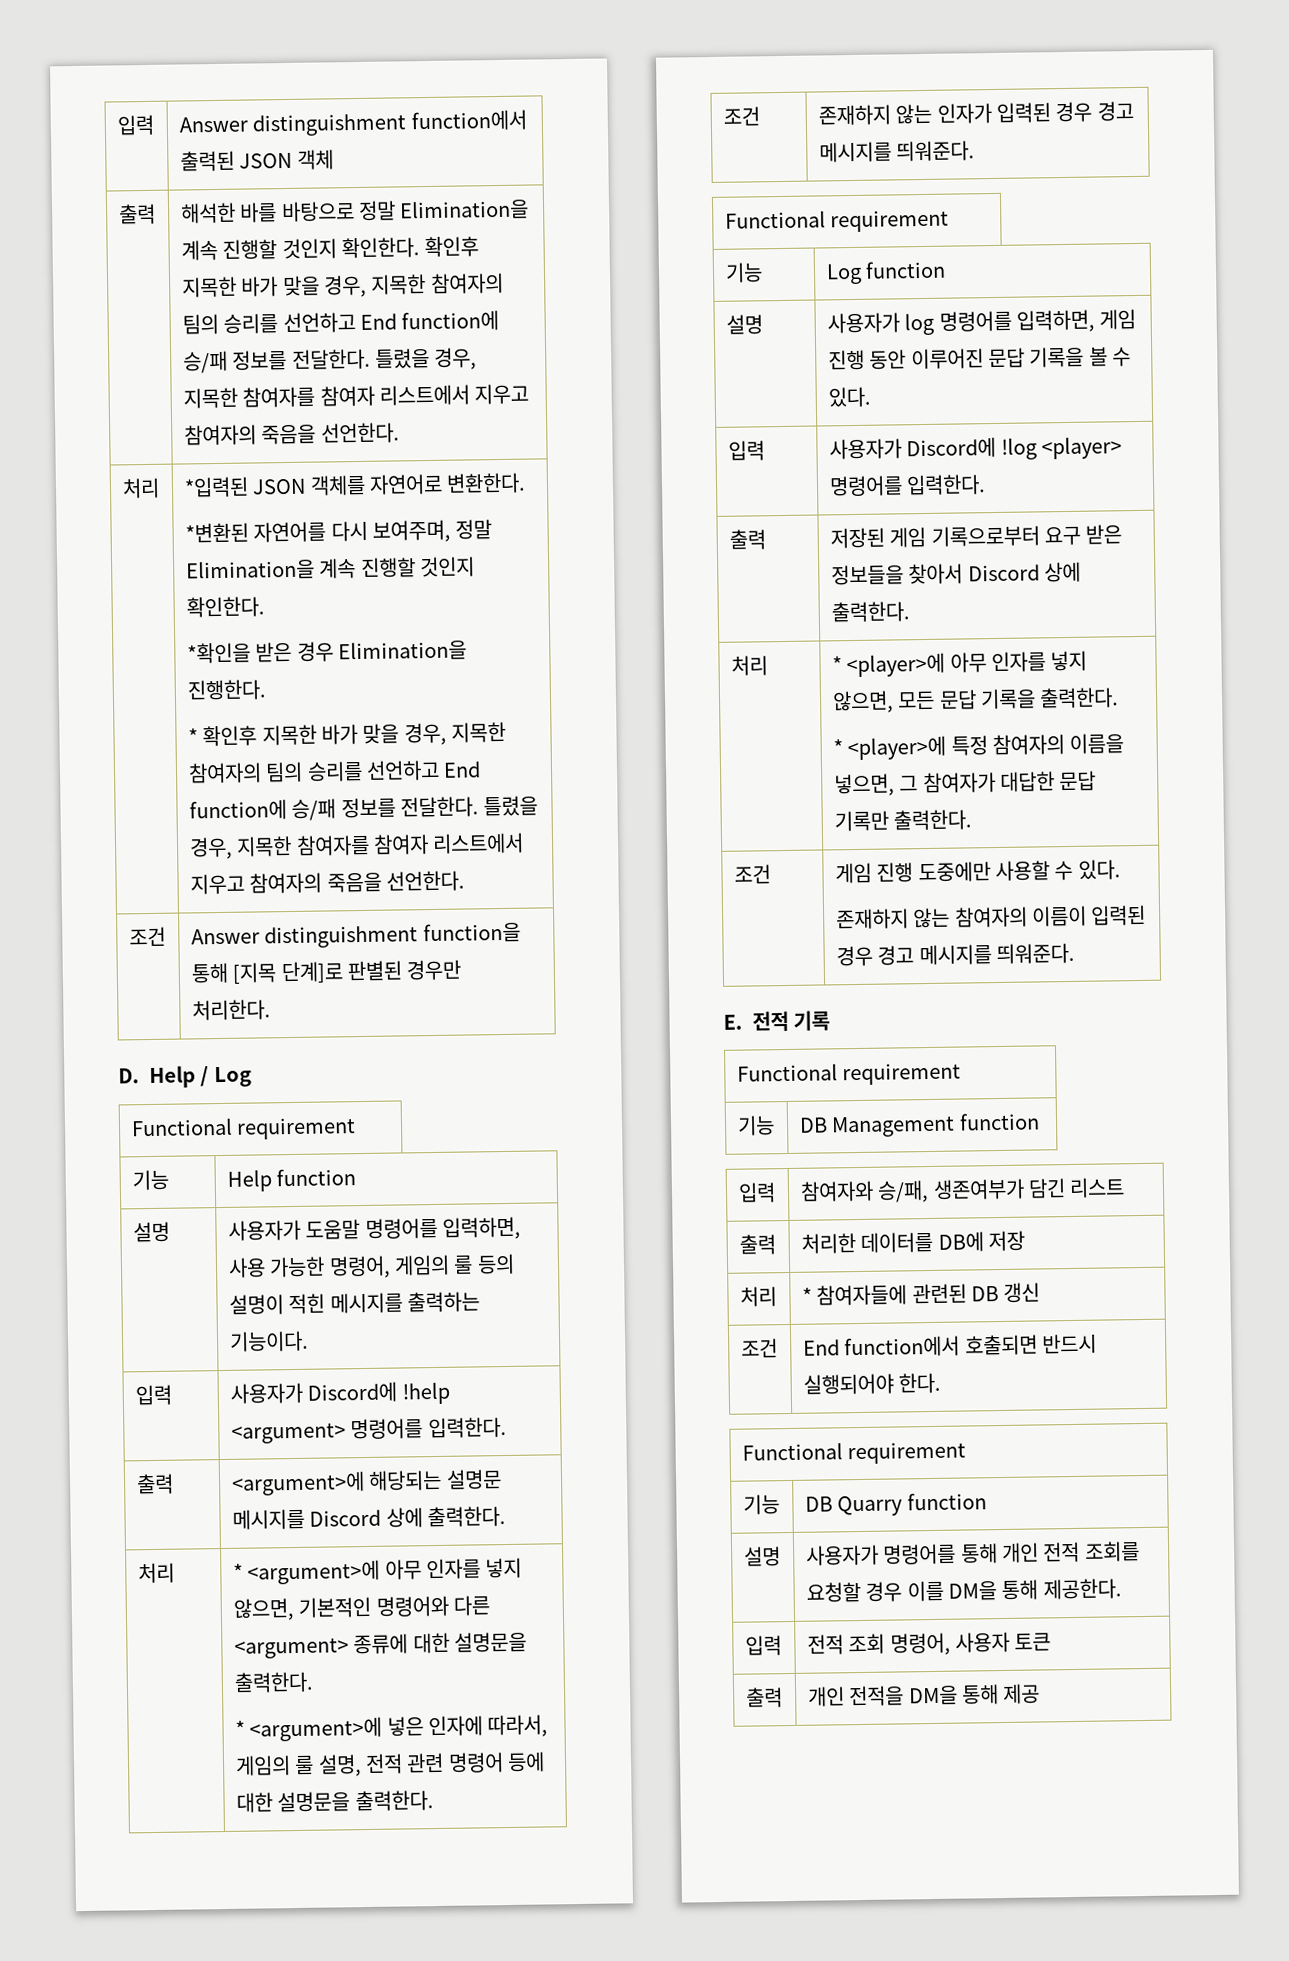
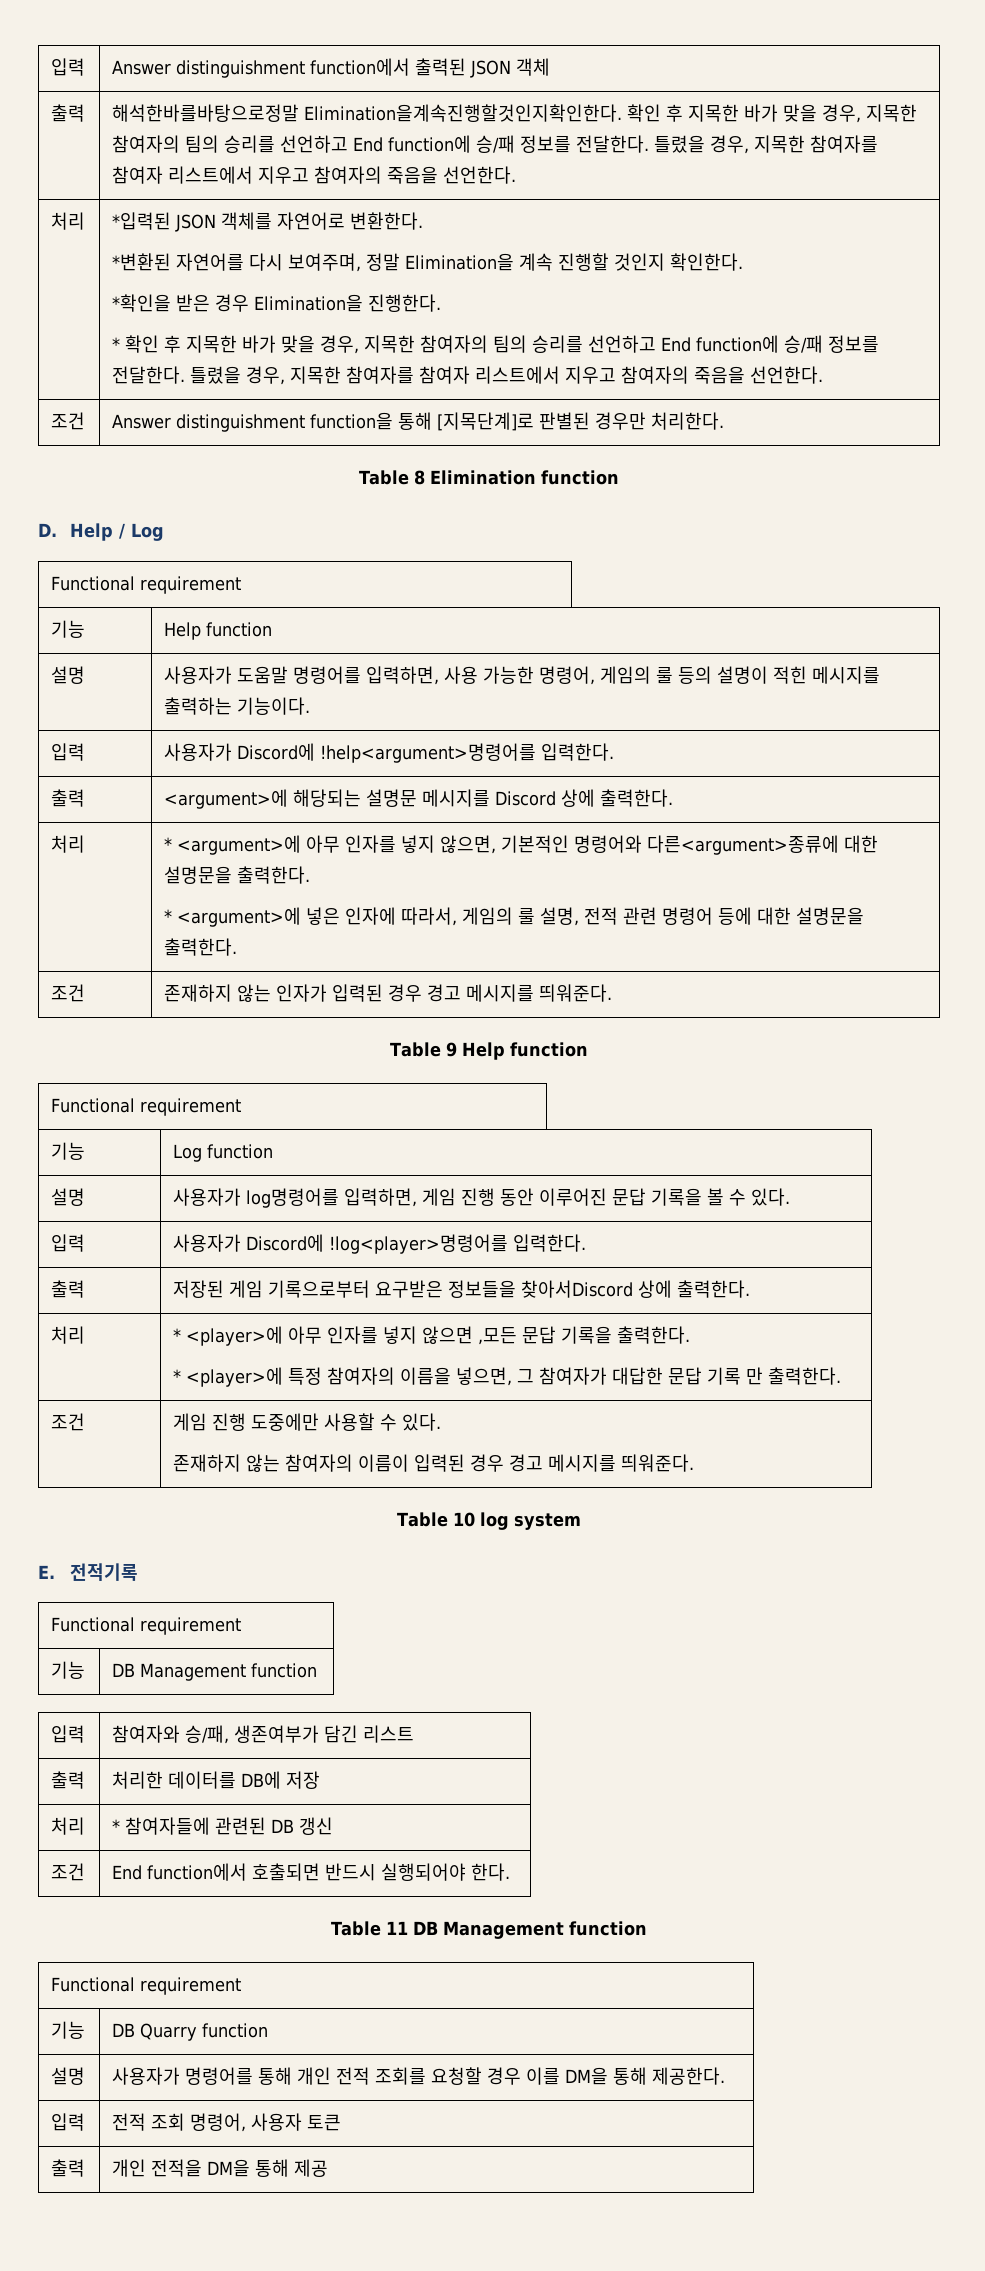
- 출력 | 해석한 바를 바탕으로 정말 Elimination을 계속 진행할 것인지 확인한다. 확인후 지목한 바가 맞을 경우, 지목한 참여자의 팀의 승리를 선언하고 End function에 승/패 정보를 전달한다. 틀렸을 경우, 지목한 참여자를 참여자 리스트에서 지우고 참여자의 죽음을 선언한다.
+ 출력 | 해석한바를바탕으로정말 Elimination을계속진행할것인지확인한다. 확인 후 지목한 바가 맞을 경우, 지목한 참여자의 팀의 승리를 선언하고 End function에 승/패 정보를 전달한다. 틀렸을 경우, 지목한 참여자를 참여자 리스트에서 지우고 참여자의 죽음을 선언한다.
- * 확인후 지목한 바가 맞을 경우, 지목한 참여자의 팀의 승리를 선언하고 End function에 승/패 정보를 전달한다.
+ * 확인 후 지목한 바가 맞을 경우, 지목한 참여자의 팀의 승리를 선언하고 End function에 승/패 정보를 전달한다.
- 조건 | Answer distinguishment function을 통해 [지목 단계]로 판별된 경우만 처리한다.
+ 조건 | Answer distinguishment function을 통해 [지목단계]로 판별된 경우만 처리한다.
+ Table 8 Elimination function
- 입력 | 사용자가 Discord에 !help <argument> 명령어를 입력한다.
+ 입력 | 사용자가 Discord에 !help<argument>명령어를 입력한다.
- 처리 | * <argument>에 아무 인자를 넣지 않으면, 기본적인 명령어와 다른 <argument> 종류에 대한 설명문을 출력한다.
+ 처리 | * <argument>에 아무 인자를 넣지 않으면, 기본적인 명령어와 다른<argument>종류에 대한 설명문을 출력한다.
+ Table 9 Help function
- 설명 | 사용자가 log 명령어를 입력하면, 게임 진행 동안 이루어진 문답 기록을 볼 수 있다.
+ 설명 | 사용자가 log명령어를 입력하면, 게임 진행 동안 이루어진 문답 기록을 볼 수 있다.
- 입력 | 사용자가 Discord에 !log <player> 명령어를 입력한다.
+ 입력 | 사용자가 Discord에 !log<player>명령어를 입력한다.
- 출력 | 저장된 게임 기록으로부터 요구 받은 정보들을 찾아서 Discord 상에 출력한다.
+ 출력 | 저장된 게임 기록으로부터 요구받은 정보들을 찾아서Discord 상에 출력한다.
- 처리 | * <player>에 아무 인자를 넣지 않으면, 모든 문답 기록을 출력한다.
- * <player>에 특정 참여자의 이름을 넣으면, 그 참여자가 대답한 문답 기록만 출력한다.
+ 처리 | * <player>에 아무 인자를 넣지 않으면 ,모든 문답 기록을 출력한다.
+ * <player>에 특정 참여자의 이름을 넣으면, 그 참여자가 대답한 문답 기록 만 출력한다.
+ Table 10 log system
- E. 전적 기록
+ E. 전적기록
+ Table 11 DB Management function

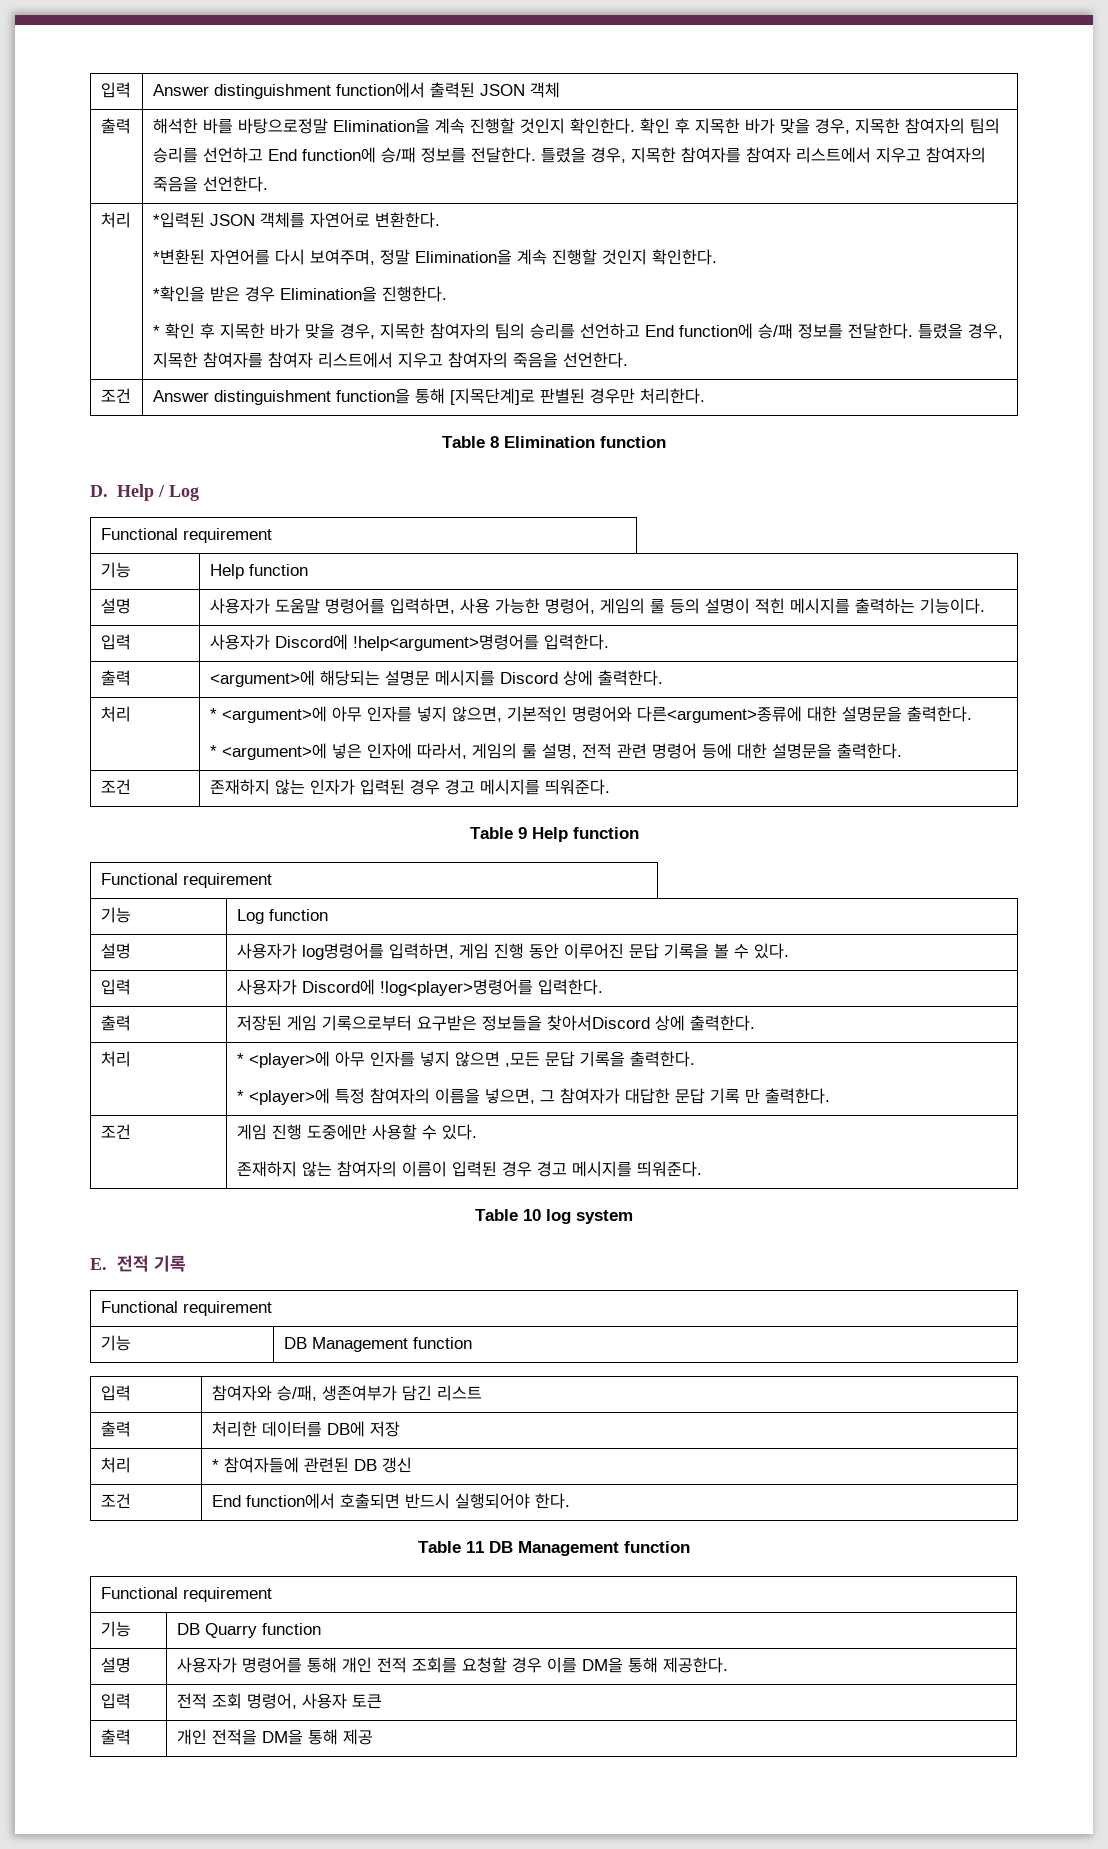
- 출력 | 해석한바를바탕으로정말 Elimination을계속진행할것인지확인한다. 확인 후 지목한 바가 맞을 경우, 지목한 참여자의 팀의 승리를 선언하고 End function에 승/패 정보를 전달한다. 틀렸을 경우, 지목한 참여자를 참여자 리스트에서 지우고 참여자의 죽음을 선언한다.
+ 출력 | 해석한 바를 바탕으로정말 Elimination을 계속 진행할 것인지 확인한다. 확인 후 지목한 바가 맞을 경우, 지목한 참여자의 팀의 승리를 선언하고 End function에 승/패 정보를 전달한다. 틀렸을 경우, 지목한 참여자를 참여자 리스트에서 지우고 참여자의 죽음을 선언한다.
- E. 전적기록
+ E. 전적 기록

